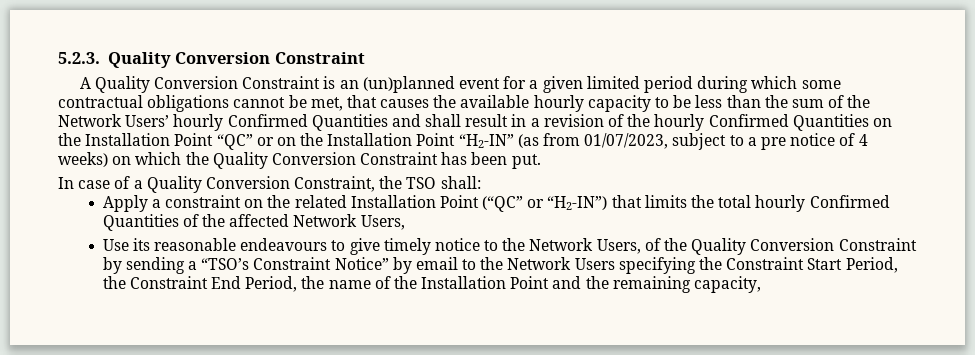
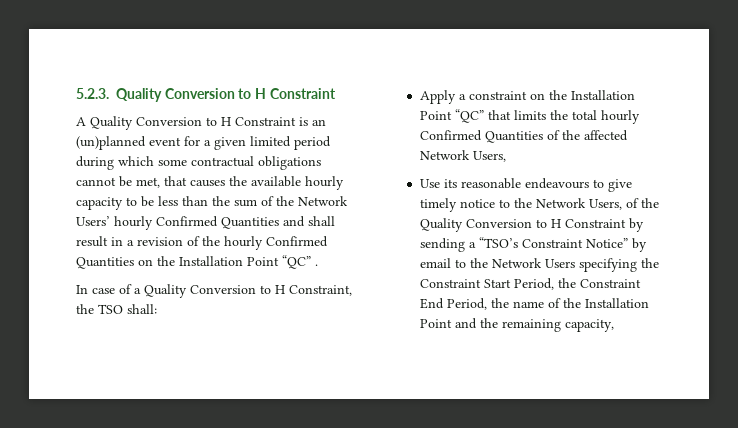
- 5.2.3. Quality Conversion Constraint
+ 5.2.3. Quality Conversion to H Constraint
- A Quality Conversion Constraint is an (un)planned event for a given limited period during which some contractual obligations cannot be met, that causes the available hourly capacity to be less than the sum of the Network Users’ hourly Confirmed Quantities and shall result in a revision of the hourly Confirmed Quantities on the Installation Point “QC” or on the Installation Point “H2-IN” (as from 01/07/2023, subject to a pre notice of 4 weeks) on which the Quality Conversion Constraint has been put.
+ A Quality Conversion to H Constraint is an (un)planned event for a given limited period during which some contractual obligations cannot be met, that causes the available hourly capacity to be less than the sum of the Network Users’ hourly Confirmed Quantities and shall result in a revision of the hourly Confirmed Quantities on the Installation Point “QC” .
- In case of a Quality Conversion Constraint, the TSO shall:
+ In case of a Quality Conversion to H Constraint, the TSO shall:
- Apply a constraint on the related Installation Point (“QC” or “H2-IN”) that limits the total hourly Confirmed Quantities of the affected Network Users,
+ Apply a constraint on the Installation Point “QC” that limits the total hourly Confirmed Quantities of the affected Network Users,
- Use its reasonable endeavours to give timely notice to the Network Users, of the Quality Conversion Constraint by sending a “TSO’s Constraint Notice” by email to the Network Users specifying the Constraint Start Period, the Constraint End Period, the name of the Installation Point and the remaining capacity,
+ Use its reasonable endeavours to give timely notice to the Network Users, of the Quality Conversion to H Constraint by sending a “TSO’s Constraint Notice” by email to the Network Users specifying the Constraint Start Period, the Constraint End Period, the name of the Installation Point and the remaining capacity,

